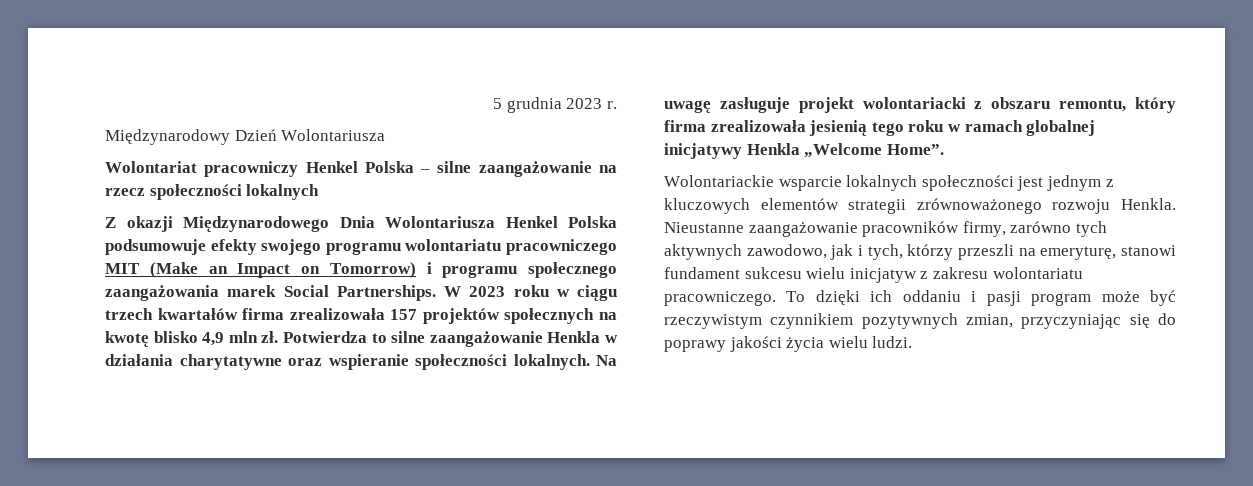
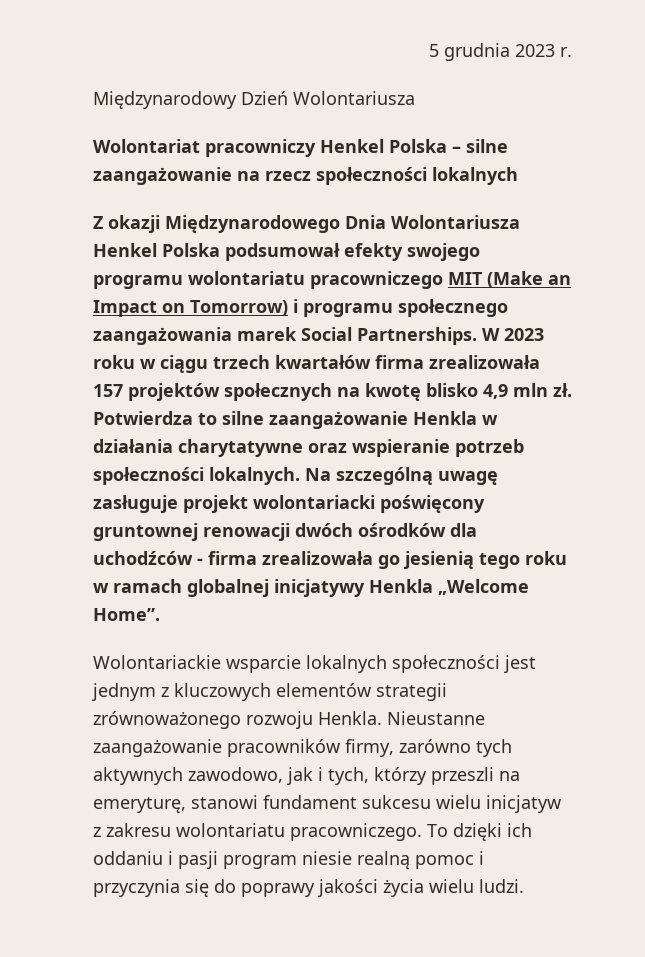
- Z okazji Międzynarodowego Dnia Wolontariusza Henkel Polska podsumowuje efekty swojego programu wolontariatu pracowniczego MIT (Make an Impact on Tomorrow) i programu społecznego zaangażowania marek Social Partnerships.
+ Z okazji Międzynarodowego Dnia Wolontariusza Henkel Polska podsumował efekty swojego programu wolontariatu pracowniczego MIT (Make an Impact on Tomorrow) i programu społecznego zaangażowania marek Social Partnerships.
- Potwierdza to silne zaangażowanie Henkla w działania charytatywne oraz wspieranie społeczności lokalnych.
+ Potwierdza to silne zaangażowanie Henkla w działania charytatywne oraz wspieranie potrzeb społeczności lokalnych.
- Na uwagę zasługuje projekt wolontariacki z obszaru remontu, który firma zrealizowała jesienią tego roku w ramach globalnej inicjatywy Henkla „Welcome Home”.
+ Na szczególną uwagę zasługuje projekt wolontariacki poświęcony gruntownej renowacji dwóch ośrodków dla uchodźców - firma zrealizowała go jesienią tego roku w ramach globalnej inicjatywy Henkla „Welcome Home”.
- To dzięki ich oddaniu i pasji program może być rzeczywistym czynnikiem pozytywnych zmian, przyczyniając się do poprawy jakości życia wielu ludzi.
+ To dzięki ich oddaniu i pasji program niesie realną pomoc i przyczynia się do poprawy jakości życia wielu ludzi.

